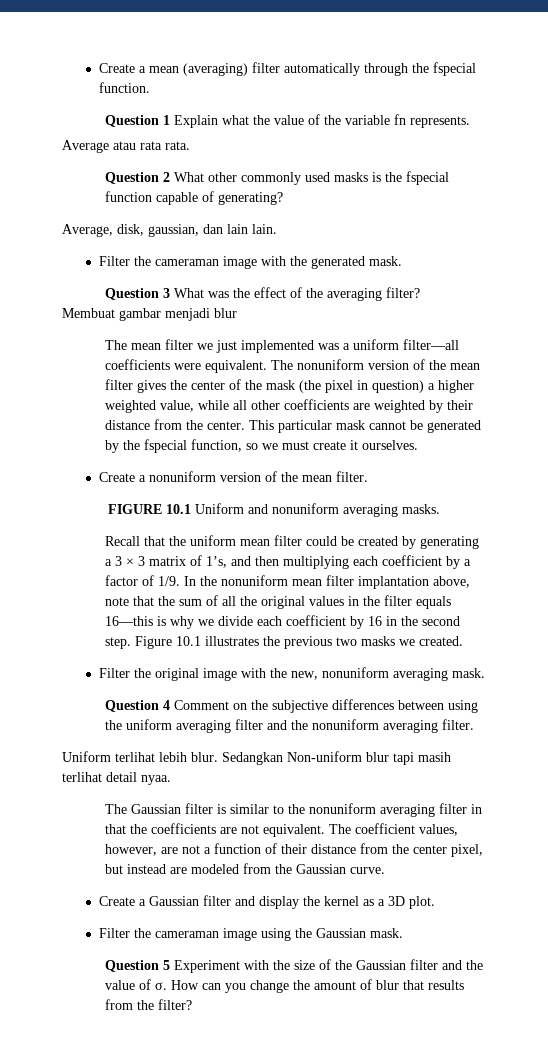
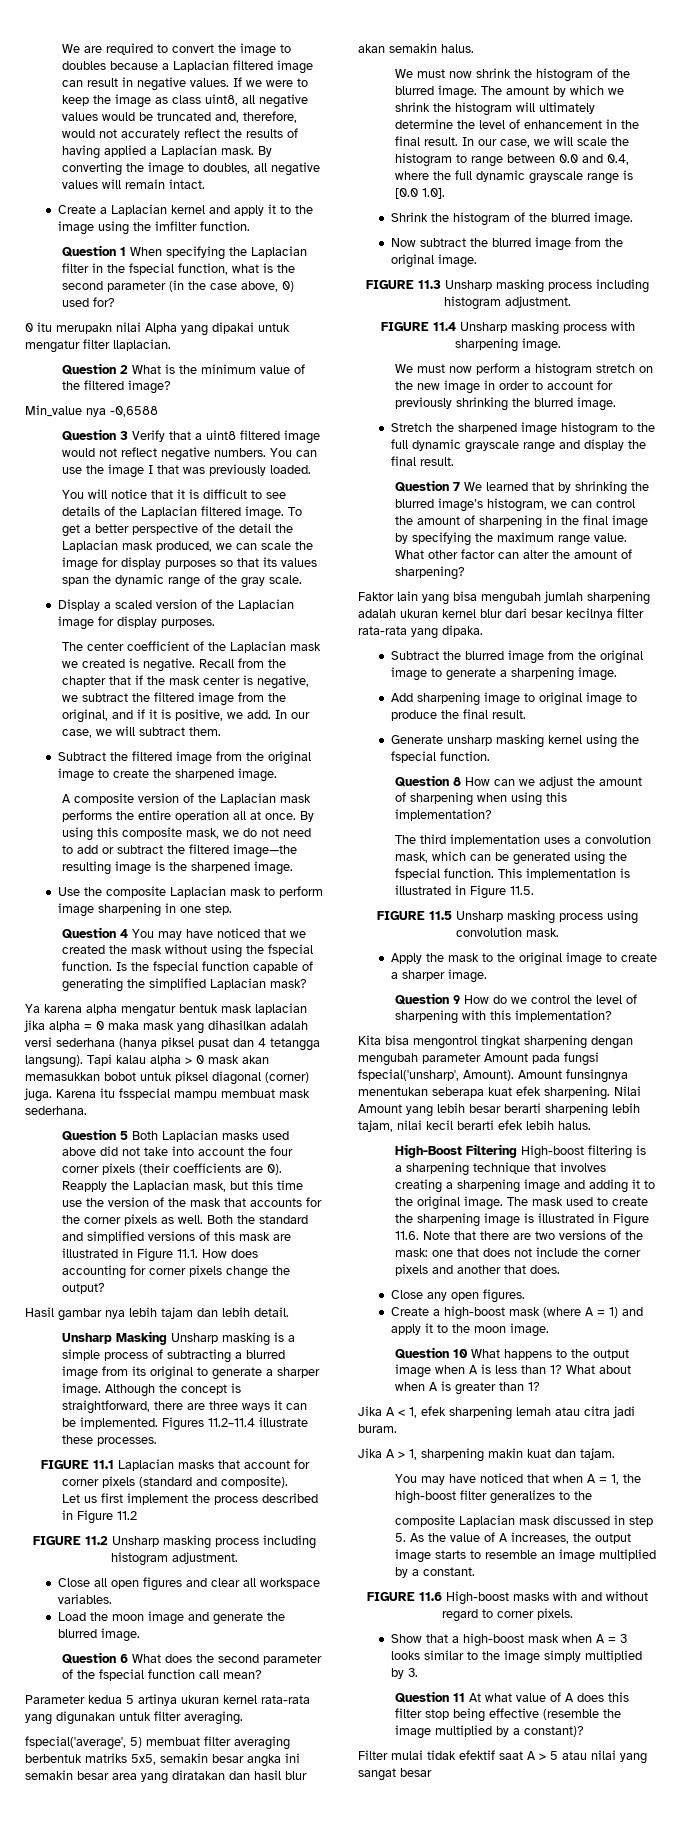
- Create a mean (averaging) filter automatically through the fspecial function.
- Question 1 Explain what the value of the variable fn represents.
- Average atau rata rata.
- Question 2 What other commonly used masks is the fspecial function capable of generating?
- Average, disk, gaussian, dan lain lain.
- Filter the cameraman image with the generated mask.
- Question 3 What was the effect of the averaging filter?
- Membuat gambar menjadi blur
- The mean filter we just implemented was a uniform filter—all coefficients were equivalent. The nonuniform version of the mean filter gives the center of the mask (the pixel in question) a higher weighted value, while all other coefficients are weighted by their distance from the center. This particular mask cannot be generated by the fspecial function, so we must create it ourselves.
- Create a nonuniform version of the mean filter.
- FIGURE 10.1 Uniform and nonuniform averaging masks.
- Recall that the uniform mean filter could be created by generating a 3 × 3 matrix of 1’s, and then multiplying each coefficient by a factor of 1/9. In the nonuniform mean filter implantation above, note that the sum of all the original values in the filter equals 16—this is why we divide each coefficient by 16 in the second step. Figure 10.1 illustrates the previous two masks we created.
- Filter the original image with the new, nonuniform averaging mask.
- Question 4 Comment on the subjective differences between using the uniform averaging filter and the nonuniform averaging filter.
- Uniform terlihat lebih blur. Sedangkan Non-uniform blur tapi masih terlihat detail nyaa.
- The Gaussian filter is similar to the nonuniform averaging filter in that the coefficients are not equivalent. The coefficient values, however, are not a function of their distance from the center pixel, but instead are modeled from the Gaussian curve.
- Create a Gaussian filter and display the kernel as a 3D plot.
- Filter the cameraman image using the Gaussian mask.
- Question 5 Experiment with the size of the Gaussian filter and the value of σ. How can you change the amount of blur that results from the filter?
+ We are required to convert the image to doubles because a Laplacian filtered image can result in negative values. If we were to keep the image as class uint8, all negative values would be truncated and, therefore, would not accurately reflect the results of having applied a Laplacian mask. By converting the image to doubles, all negative values will remain intact.
+ Create a Laplacian kernel and apply it to the image using the imfilter function.
+ Question 1 When specifying the Laplacian filter in the fspecial function, what is the second parameter (in the case above, 0) used for?
+ 0 itu merupakn nilai Alpha yang dipakai untuk mengatur filter llaplacian.
+ Question 2 What is the minimum value of the filtered image?
+ Min_value nya -0,6588
+ Question 3 Verify that a uint8 filtered image would not reflect negative numbers. You can use the image I that was previously loaded.
+ You will notice that it is difficult to see details of the Laplacian filtered image. To get a better perspective of the detail the Laplacian mask produced, we can scale the image for display purposes so that its values span the dynamic range of the gray scale.
+ Display a scaled version of the Laplacian image for display purposes.
+ The center coefficient of the Laplacian mask we created is negative. Recall from the chapter that if the mask center is negative, we subtract the filtered image from the original, and if it is positive, we add. In our case, we will subtract them.
+ Subtract the filtered image from the original image to create the sharpened image.
+ A composite version of the Laplacian mask performs the entire operation all at once. By using this composite mask, we do not need to add or subtract the filtered image—the resulting image is the sharpened image.
+ Use the composite Laplacian mask to perform image sharpening in one step.
+ Question 4 You may have noticed that we created the mask without using the fspecial function. Is the fspecial function capable of generating the simplified Laplacian mask?
+ Ya karena alpha mengatur bentuk mask laplacian jika alpha = 0 maka mask yang dihasilkan adalah versi sederhana (hanya piksel pusat dan 4 tetangga langsung). Tapi kalau alpha > 0 mask akan memasukkan bobot untuk piksel diagonal (corner) juga. Karena itu fsspecial mampu membuat mask sederhana.
+ Question 5 Both Laplacian masks used above did not take into account the four corner pixels (their coefficients are 0). Reapply the Laplacian mask, but this time use the version of the mask that accounts for the corner pixels as well. Both the standard and simplified versions of this mask are illustrated in Figure 11.1. How does accounting for corner pixels change the output?
+ Hasil gambar nya lebih tajam dan lebih detail.
+ Unsharp Masking Unsharp masking is a simple process of subtracting a blurred image from its original to generate a sharper image. Although the concept is straightforward, there are three ways it can be implemented. Figures 11.2–11.4 illustrate these processes.
+ FIGURE 11.1 Laplacian masks that account for corner pixels (standard and composite).
+ Let us first implement the process described in Figure 11.2
+ FIGURE 11.2 Unsharp masking process including histogram adjustment.
+ Close all open figures and clear all workspace variables.
+ Load the moon image and generate the blurred image.
+ Question 6 What does the second parameter of the fspecial function call mean?
+ Parameter kedua 5 artinya ukuran kernel rata-rata yang digunakan untuk filter averaging.
+ fspecial('average', 5) membuat filter averaging berbentuk matriks 5x5, semakin besar angka ini semakin besar area yang diratakan dan hasil blur akan semakin halus.
+ We must now shrink the histogram of the blurred image. The amount by which we shrink the histogram will ultimately determine the level of enhancement in the final result. In our case, we will scale the histogram to range between 0.0 and 0.4, where the full dynamic grayscale range is [0.0 1.0].
+ Shrink the histogram of the blurred image.
+ Now subtract the blurred image from the original image.
+ FIGURE 11.3 Unsharp masking process including histogram adjustment.
+ FIGURE 11.4 Unsharp masking process with sharpening image.
+ We must now perform a histogram stretch on the new image in order to account for previously shrinking the blurred image.
+ Stretch the sharpened image histogram to the full dynamic grayscale range and display the final result.
+ Question 7 We learned that by shrinking the blurred image’s histogram, we can control the amount of sharpening in the final image by specifying the maximum range value. What other factor can alter the amount of sharpening?
+ Faktor lain yang bisa mengubah jumlah sharpening adalah ukuran kernel blur dari besar kecilnya filter rata-rata yang dipaka.
+ Subtract the blurred image from the original image to generate a sharpening image.
+ Add sharpening image to original image to produce the final result.
+ Generate unsharp masking kernel using the fspecial function.
+ Question 8 How can we adjust the amount of sharpening when using this implementation?
+ The third implementation uses a convolution mask, which can be generated using the fspecial function. This implementation is illustrated in Figure 11.5.
+ FIGURE 11.5 Unsharp masking process using convolution mask.
+ Apply the mask to the original image to create a sharper image.
+ Question 9 How do we control the level of sharpening with this implementation?
+ Kita bisa mengontrol tingkat sharpening dengan mengubah parameter Amount pada fungsi fspecial('unsharp', Amount). Amount funsingnya menentukan seberapa kuat efek sharpening. Nilai Amount yang lebih besar berarti sharpening lebih tajam, nilai kecil berarti efek lebih halus.
+ High-Boost Filtering High-boost filtering is a sharpening technique that involves creating a sharpening image and adding it to the original image. The mask used to create the sharpening image is illustrated in Figure 11.6. Note that there are two versions of the mask: one that does not include the corner pixels and another that does.
+ Close any open figures.
+ Create a high-boost mask (where A = 1) and apply it to the moon image.
+ Question 10 What happens to the output image when A is less than 1? What about when A is greater than 1?
+ Jika A < 1, efek sharpening lemah atau citra jadi buram.
+ Jika A > 1, sharpening makin kuat dan tajam.
+ You may have noticed that when A = 1, the high-boost filter generalizes to the
+ composite Laplacian mask discussed in step 5. As the value of A increases, the output image starts to resemble an image multiplied by a constant.
+ FIGURE 11.6 High-boost masks with and without regard to corner pixels.
+ Show that a high-boost mask when A = 3 looks similar to the image simply multiplied by 3.
+ Question 11 At what value of A does this filter stop being effective (resemble the image multiplied by a constant)?
+ Filter mulai tidak efektif saat A > 5 atau nilai yang sangat besar

